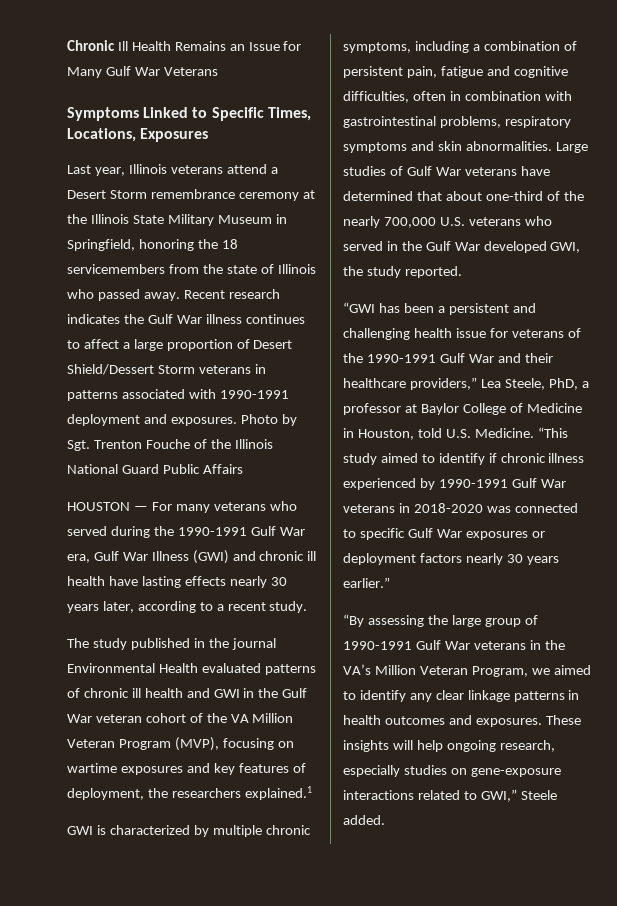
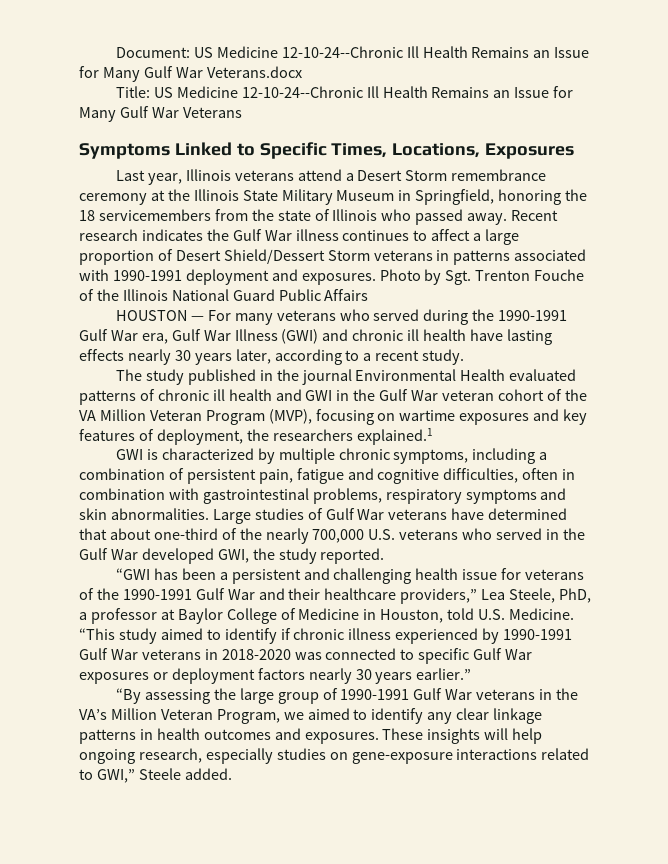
- Chronic Ill Health Remains an Issue for Many Gulf War Veterans
+ Document: US Medicine 12-10-24--Chronic Ill Health Remains an Issue for Many Gulf War Veterans.docx
+ Title: US Medicine 12-10-24--Chronic Ill Health Remains an Issue for Many Gulf War Veterans

